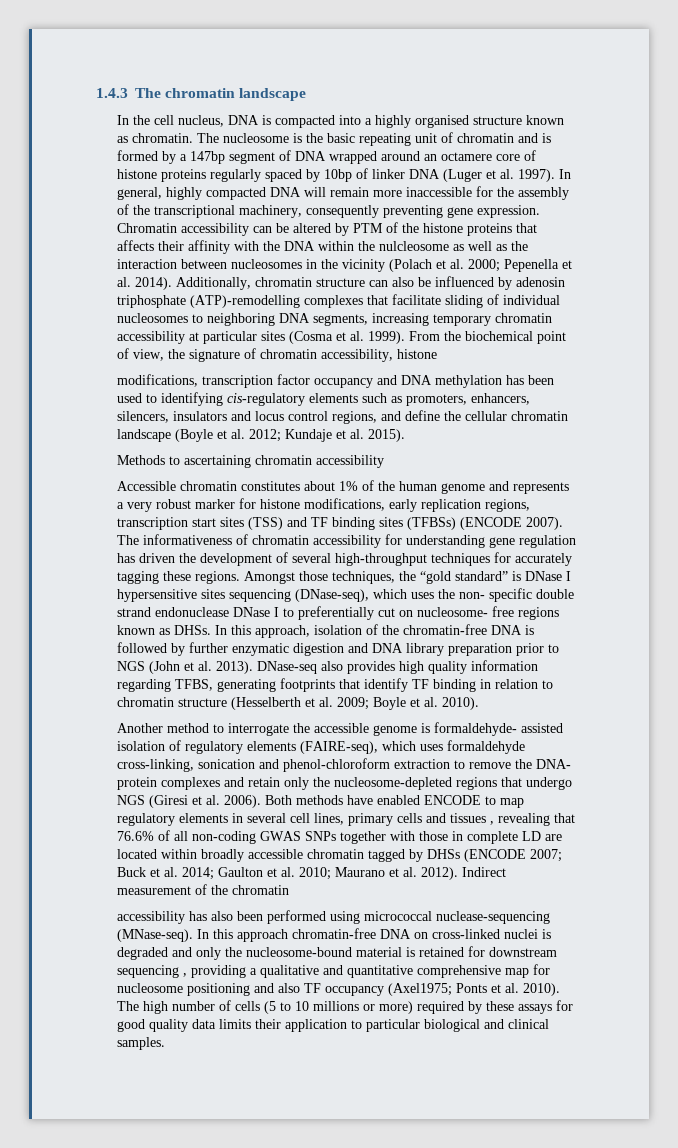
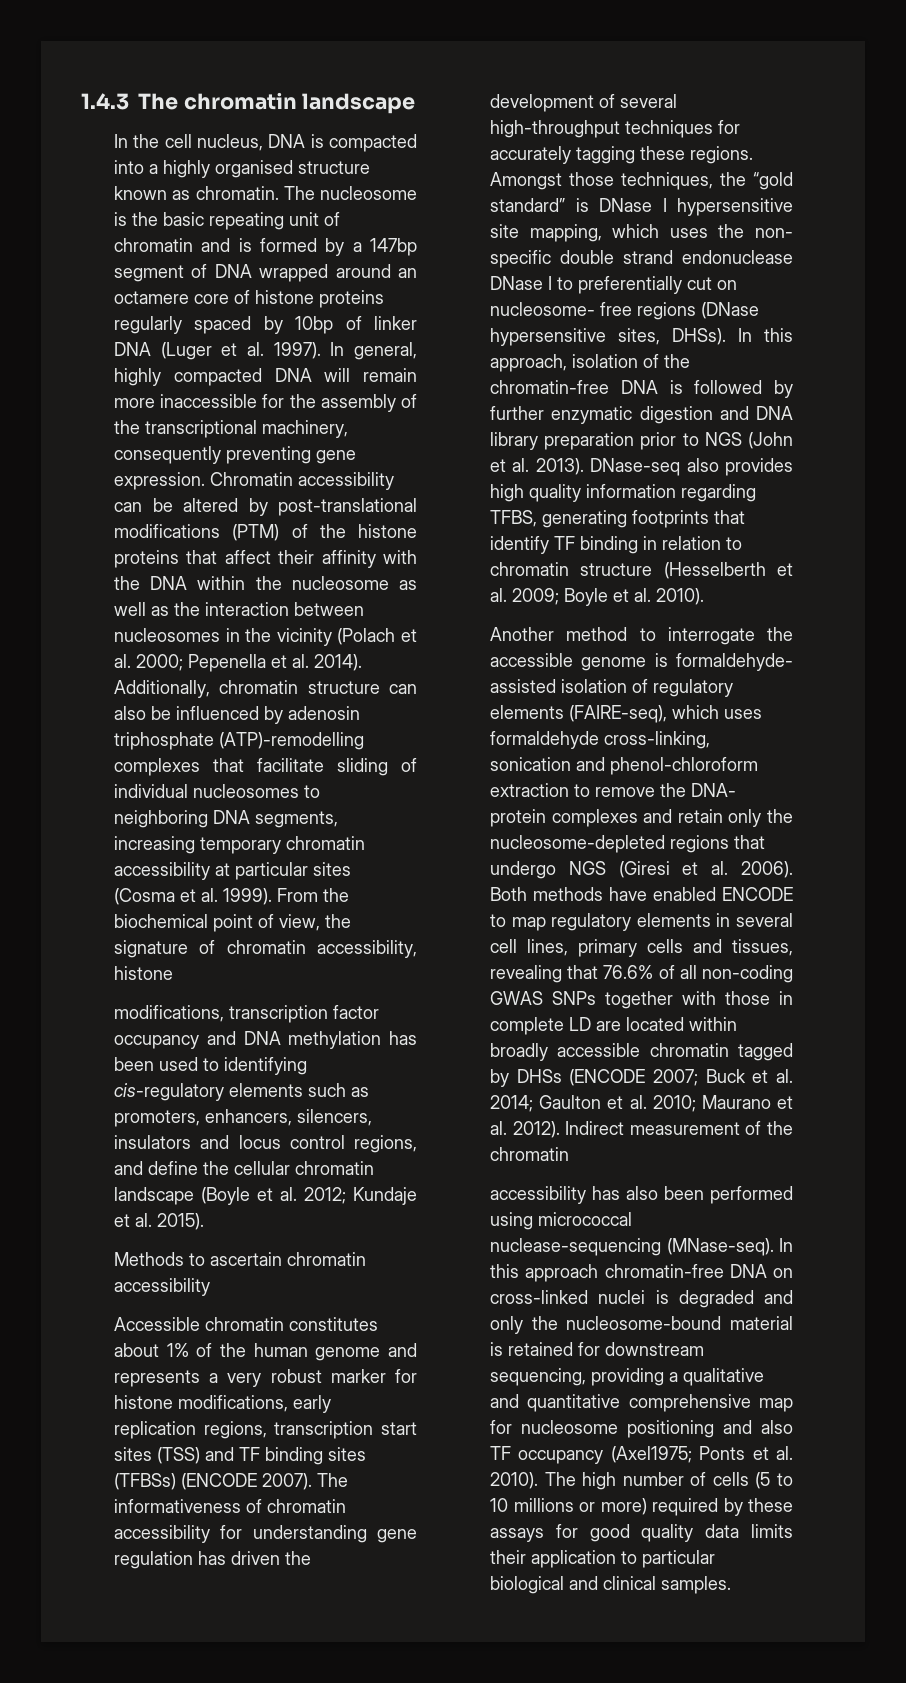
- Chromatin accessibility can be altered by PTM of the histone proteins that affects their affinity with the DNA within the nulcleosome as well as the interaction between nucleosomes in the vicinity (Polach et al. 2000; Pepenella et al. 2014).
+ Chromatin accessibility can be altered by post-translational modifications (PTM) of the histone proteins that affect their affinity with the DNA within the nucleosome as well as the interaction between nucleosomes in the vicinity (Polach et al. 2000; Pepenella et al. 2014).
- Methods to ascertaining chromatin accessibility
+ Methods to ascertain chromatin accessibility
- Amongst those techniques, the “gold standard” is DNase I hypersensitive sites sequencing (DNase-seq), which uses the non- specific double strand endonuclease DNase I to preferentially cut on nucleosome- free regions known as DHSs.
+ Amongst those techniques, the “gold standard” is DNase I hypersensitive site mapping, which uses the non- specific double strand endonuclease DNase I to preferentially cut on nucleosome- free regions (DNase hypersensitive sites, DHSs).
- Both methods have enabled ENCODE to map regulatory elements in several cell lines, primary cells and tissues , revealing that 76.6% of all non-coding GWAS SNPs together with those in complete LD are located within broadly accessible chromatin tagged by DHSs (ENCODE 2007; Buck et al. 2014; Gaulton et al. 2010; Maurano et al. 2012).
+ Both methods have enabled ENCODE to map regulatory elements in several cell lines, primary cells and tissues, revealing that 76.6% of all non-coding GWAS SNPs together with those in complete LD are located within broadly accessible chromatin tagged by DHSs (ENCODE 2007; Buck et al. 2014; Gaulton et al. 2010; Maurano et al. 2012).
- In this approach chromatin-free DNA on cross-linked nuclei is degraded and only the nucleosome-bound material is retained for downstream sequencing , providing a qualitative and quantitative comprehensive map for nucleosome positioning and also TF occupancy (Axel1975; Ponts et al. 2010).
+ In this approach chromatin-free DNA on cross-linked nuclei is degraded and only the nucleosome-bound material is retained for downstream sequencing, providing a qualitative and quantitative comprehensive map for nucleosome positioning and also TF occupancy (Axel1975; Ponts et al. 2010).

